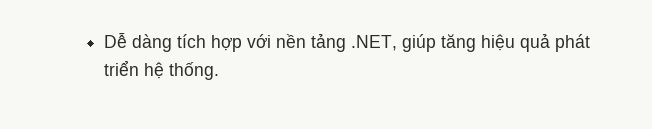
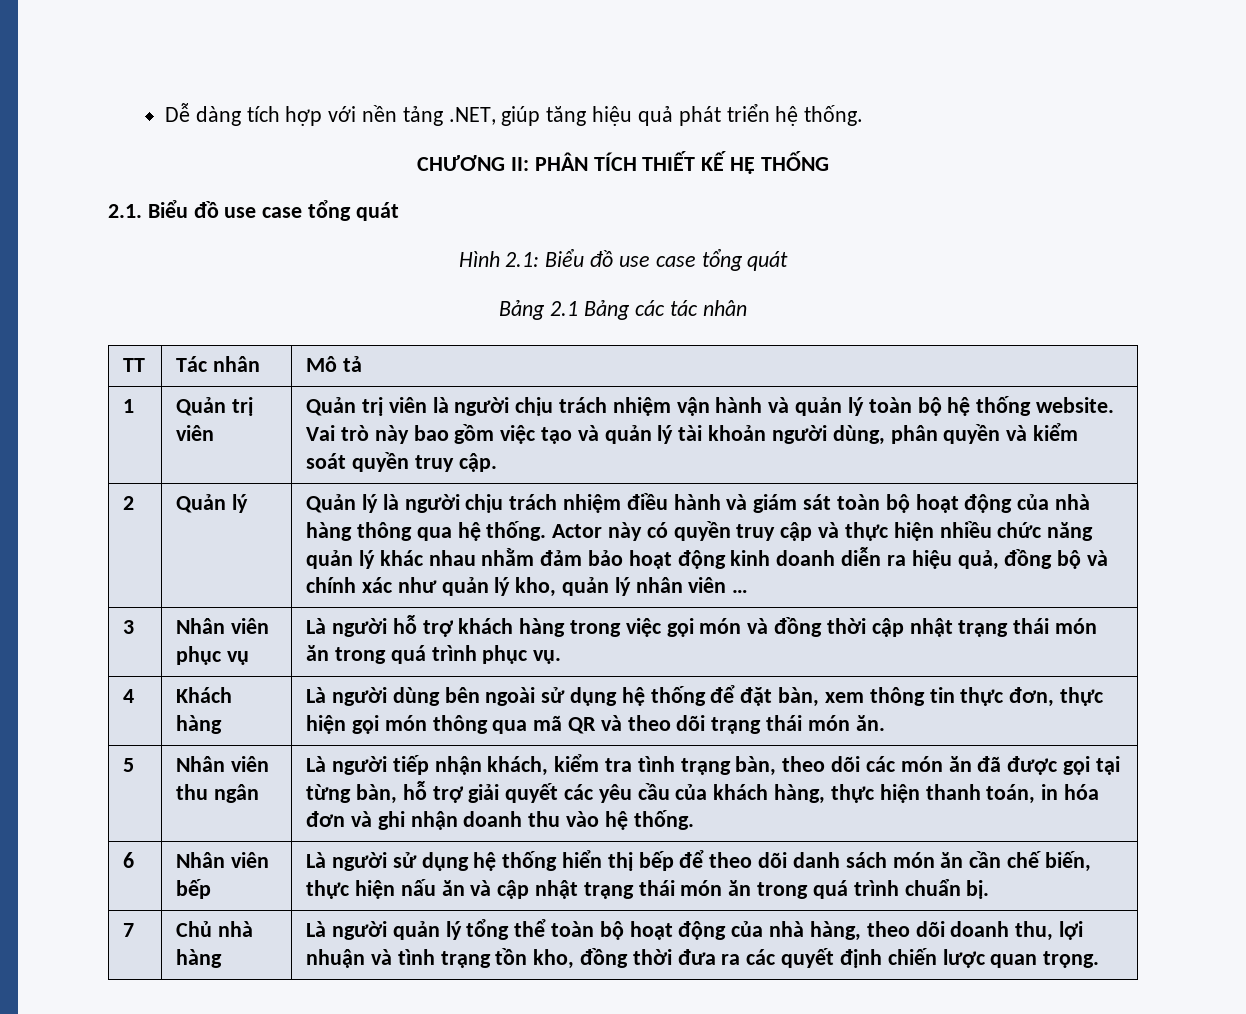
+ CHƯƠNG II: PHÂN TÍCH THIẾT KẾ HỆ THỐNG
+ 2.1. Biểu đồ use case tổng quát
+ Hình 2.1: Biểu đồ use case tổng quát
+ Bảng 2.1 Bảng các tác nhân
+ TT | Tác nhân | Mô tả
+ 1 | Quản trị viên | Quản trị viên là người chịu trách nhiệm vận hành và quản lý toàn bộ hệ thống website. Vai trò này bao gồm việc tạo và quản lý tài khoản người dùng, phân quyền và kiểm soát quyền truy cập.
+ 2 | Quản lý | Quản lý là người chịu trách nhiệm điều hành và giám sát toàn bộ hoạt động của nhà hàng thông qua hệ thống. Actor này có quyền truy cập và thực hiện nhiều chức năng quản lý khác nhau nhằm đảm bảo hoạt động kinh doanh diễn ra hiệu quả, đồng bộ và chính xác như quản lý kho, quản lý nhân viên …
+ 3 | Nhân viên phục vụ | Là người hỗ trợ khách hàng trong việc gọi món và đồng thời cập nhật trạng thái món ăn trong quá trình phục vụ.
+ 4 | Khách hàng | Là người dùng bên ngoài sử dụng hệ thống để đặt bàn, xem thông tin thực đơn, thực hiện gọi món thông qua mã QR và theo dõi trạng thái món ăn.
+ 5 | Nhân viên thu ngân | Là người tiếp nhận khách, kiểm tra tình trạng bàn, theo dõi các món ăn đã được gọi tại từng bàn, hỗ trợ giải quyết các yêu cầu của khách hàng, thực hiện thanh toán, in hóa đơn và ghi nhận doanh thu vào hệ thống.
+ 6 | Nhân viên bếp | Là người sử dụng hệ thống hiển thị bếp để theo dõi danh sách món ăn cần chế biến, thực hiện nấu ăn và cập nhật trạng thái món ăn trong quá trình chuẩn bị.
+ 7 | Chủ nhà hàng | Là người quản lý tổng thể toàn bộ hoạt động của nhà hàng, theo dõi doanh thu, lợi nhuận và tình trạng tồn kho, đồng thời đưa ra các quyết định chiến lược quan trọng.

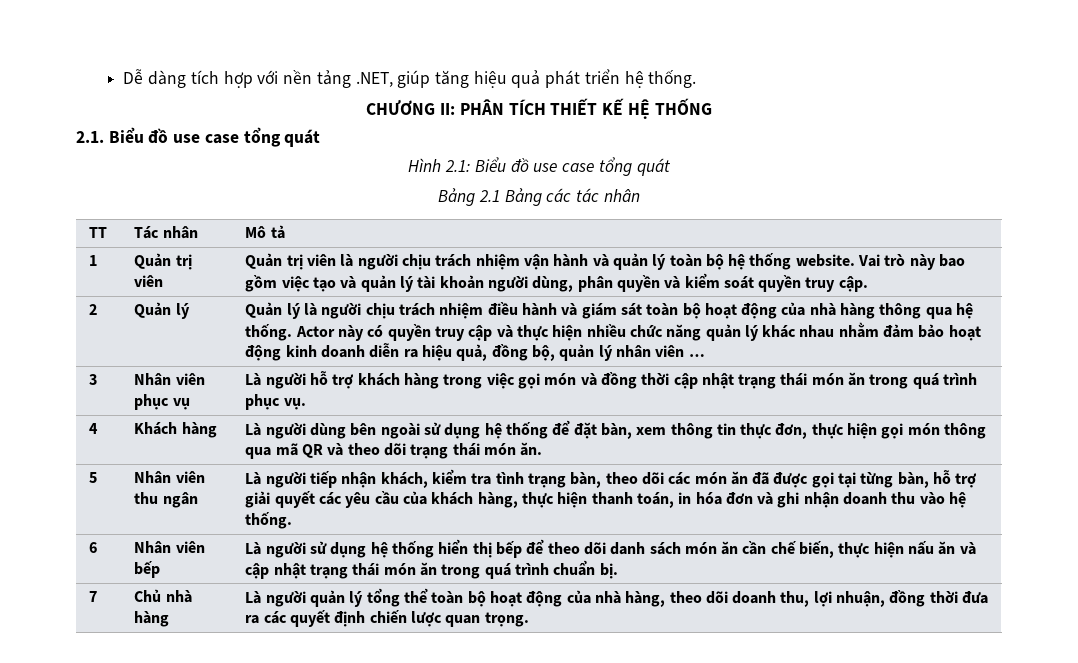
- Actor này có quyền truy cập và thực hiện nhiều chức năng quản lý khác nhau nhằm đảm bảo hoạt động kinh doanh diễn ra hiệu quả, đồng bộ và chính xác như quản lý kho, quản lý nhân viên …
+ Actor này có quyền truy cập và thực hiện nhiều chức năng quản lý khác nhau nhằm đảm bảo hoạt động kinh doanh diễn ra hiệu quả, đồng bộ, quản lý nhân viên …
- 7 | Chủ nhà hàng | Là người quản lý tổng thể toàn bộ hoạt động của nhà hàng, theo dõi doanh thu, lợi nhuận và tình trạng tồn kho, đồng thời đưa ra các quyết định chiến lược quan trọng.
+ 7 | Chủ nhà hàng | Là người quản lý tổng thể toàn bộ hoạt động của nhà hàng, theo dõi doanh thu, lợi nhuận, đồng thời đưa ra các quyết định chiến lược quan trọng.

